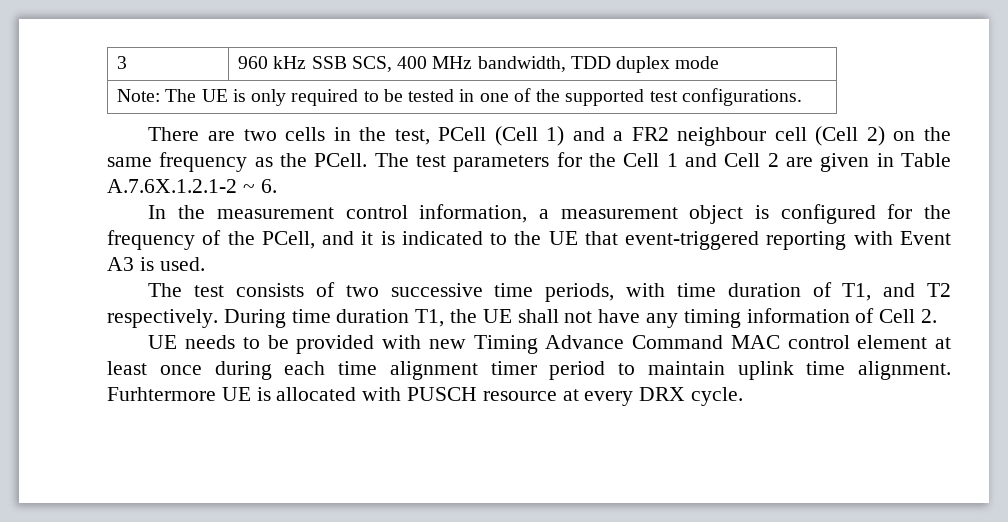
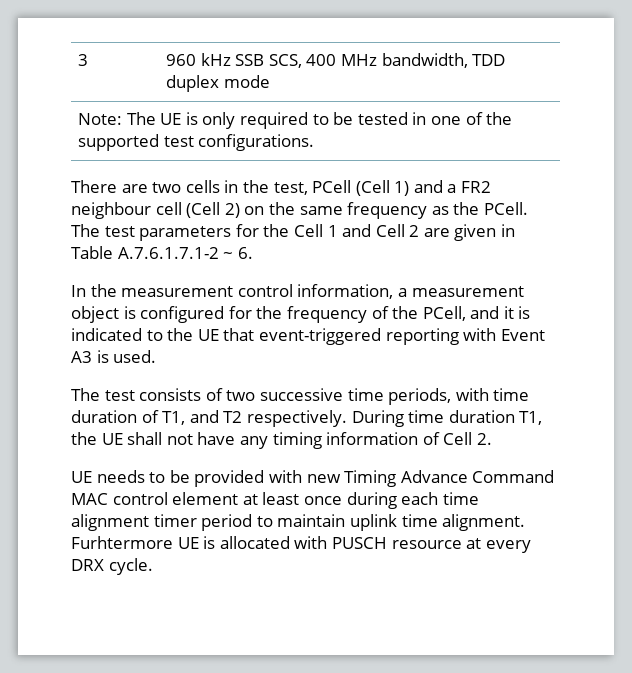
- The test parameters for the Cell 1 and Cell 2 are given in Table A.7.6X.1.2.1-2 ~ 6.
+ The test parameters for the Cell 1 and Cell 2 are given in Table A.7.6.1.7.1-2 ~ 6.

